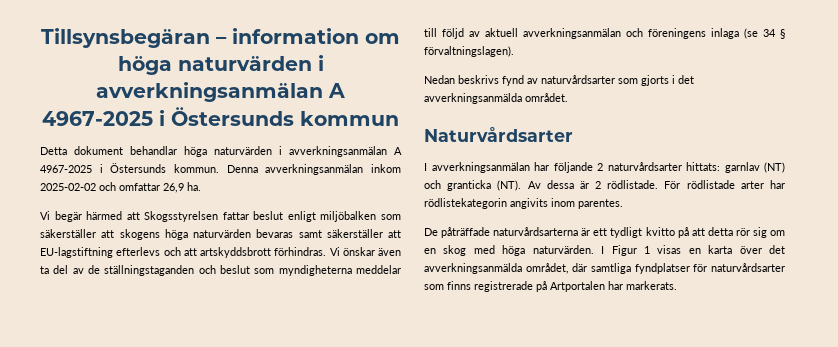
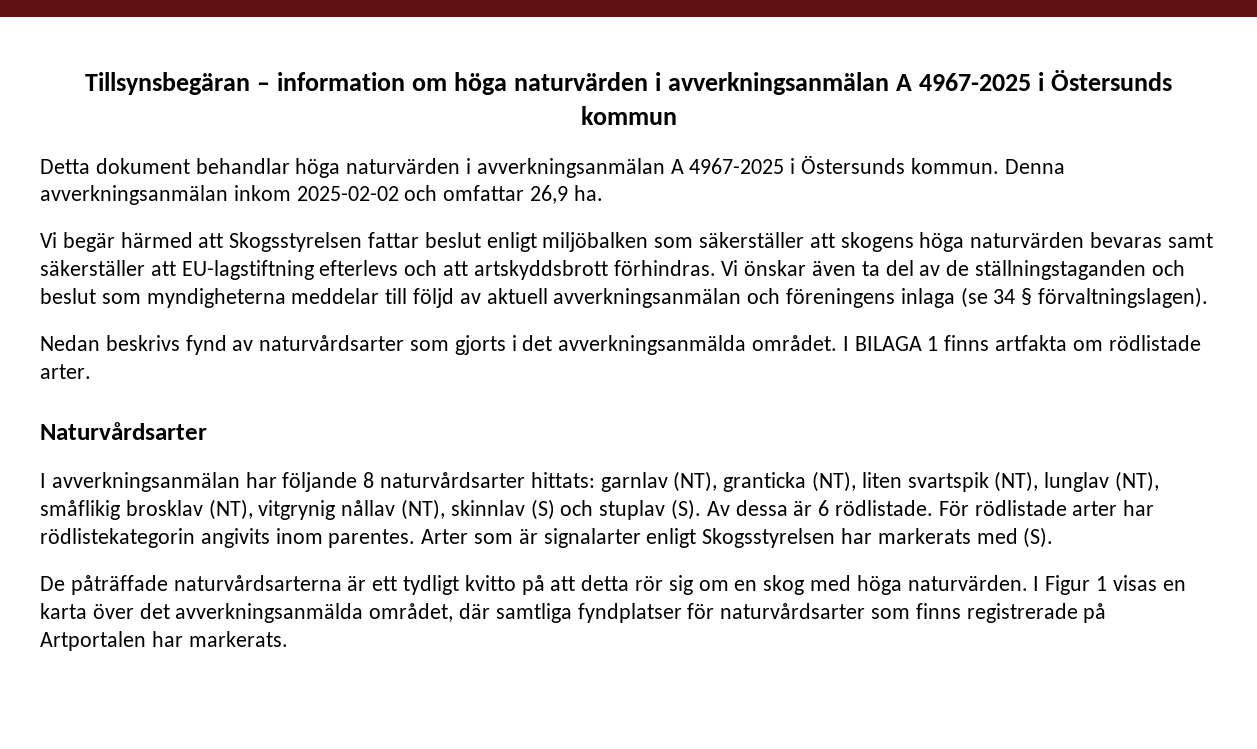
+ I BILAGA 1 finns artfakta om rödlistade arter.
- I avverkningsanmälan har följande 2 naturvårdsarter hittats: garnlav (NT) och granticka (NT). Av dessa är 2 rödlistade.
+ I avverkningsanmälan har följande 8 naturvårdsarter hittats: garnlav (NT), granticka (NT), liten svartspik (NT), lunglav (NT), småflikig brosklav (NT), vitgrynig nållav (NT), skinnlav (S) och stuplav (S). Av dessa är 6 rödlistade.
+ Arter som är signalarter enligt Skogsstyrelsen har markerats med (S).

